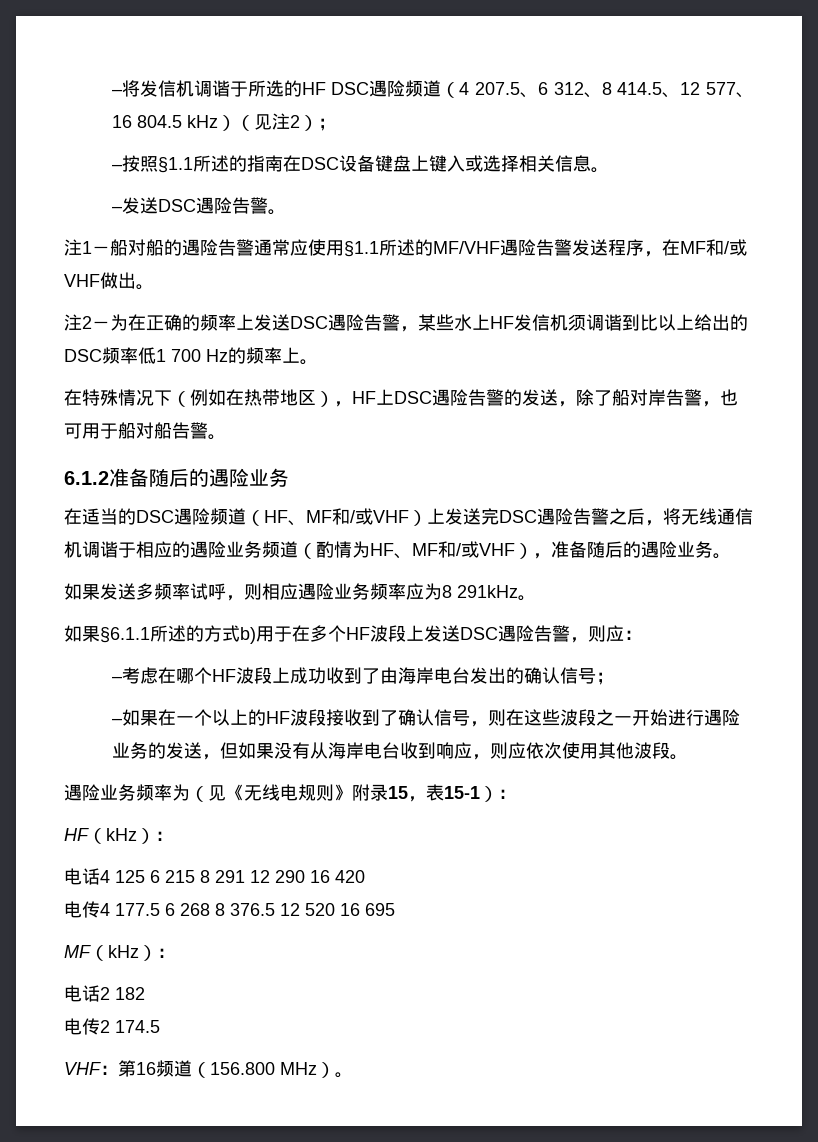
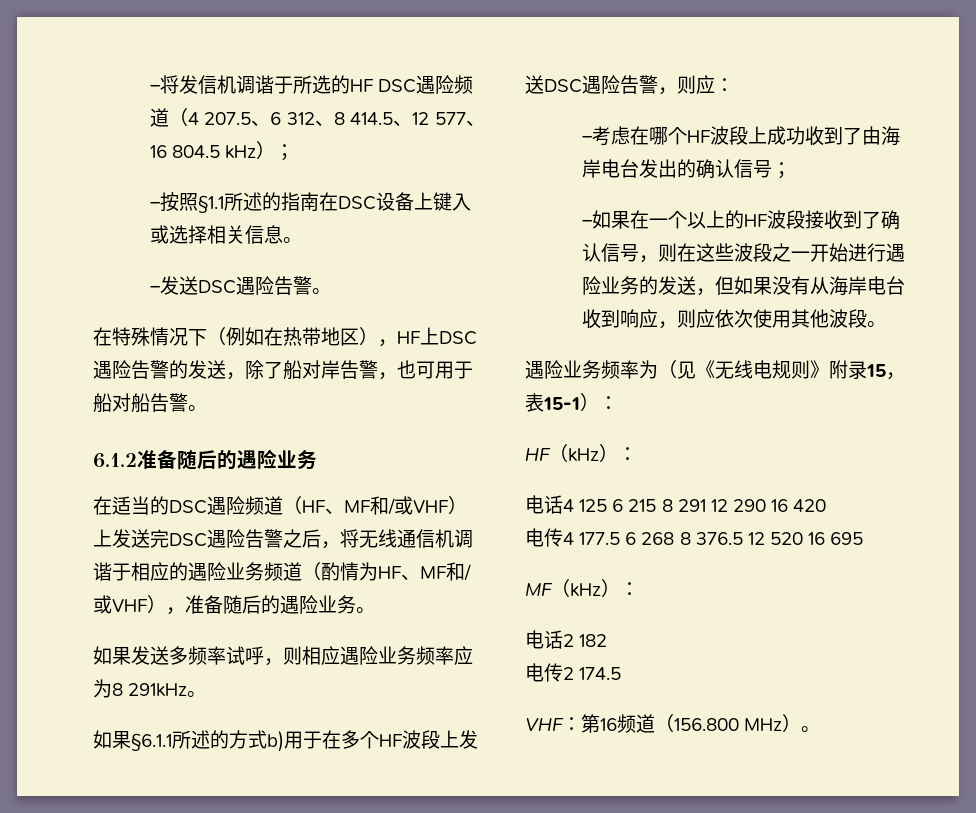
- –将发信机调谐于所选的HF DSC遇险频道（4 207.5、6 312、8 414.5、12 577、16 804.5 kHz）（见注2）；
+ –将发信机调谐于所选的HF DSC遇险频道（4 207.5、6 312、8 414.5、12 577、16 804.5 kHz）；
- –按照§1.1所述的指南在DSC设备键盘上键入或选择相关信息。
+ –按照§1.1所述的指南在DSC设备上键入或选择相关信息。
- 注1－船对船的遇险告警通常应使用§1.1所述的MF/VHF遇险告警发送程序，在MF和/或VHF做出。
- 注2－为在正确的频率上发送DSC遇险告警，某些水上HF发信机须调谐到比以上给出的DSC频率低1 700 Hz的频率上。

